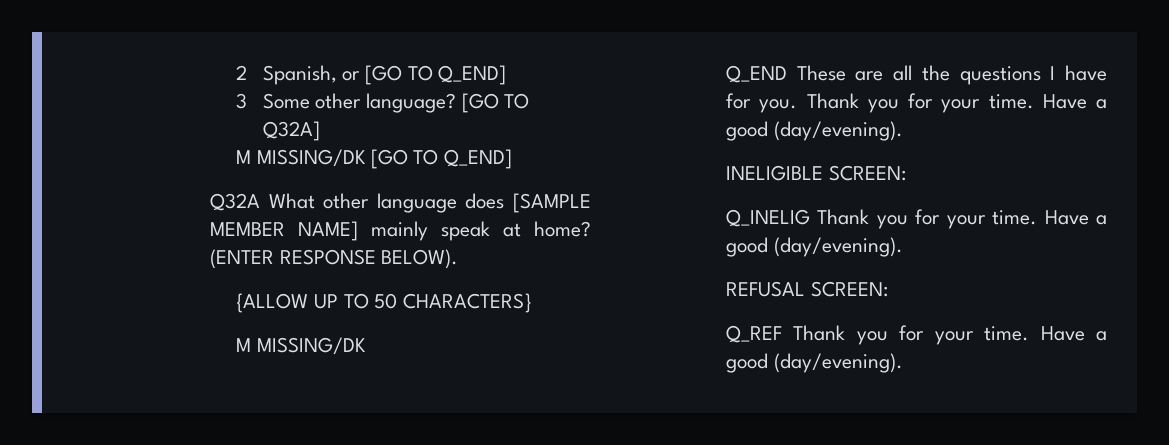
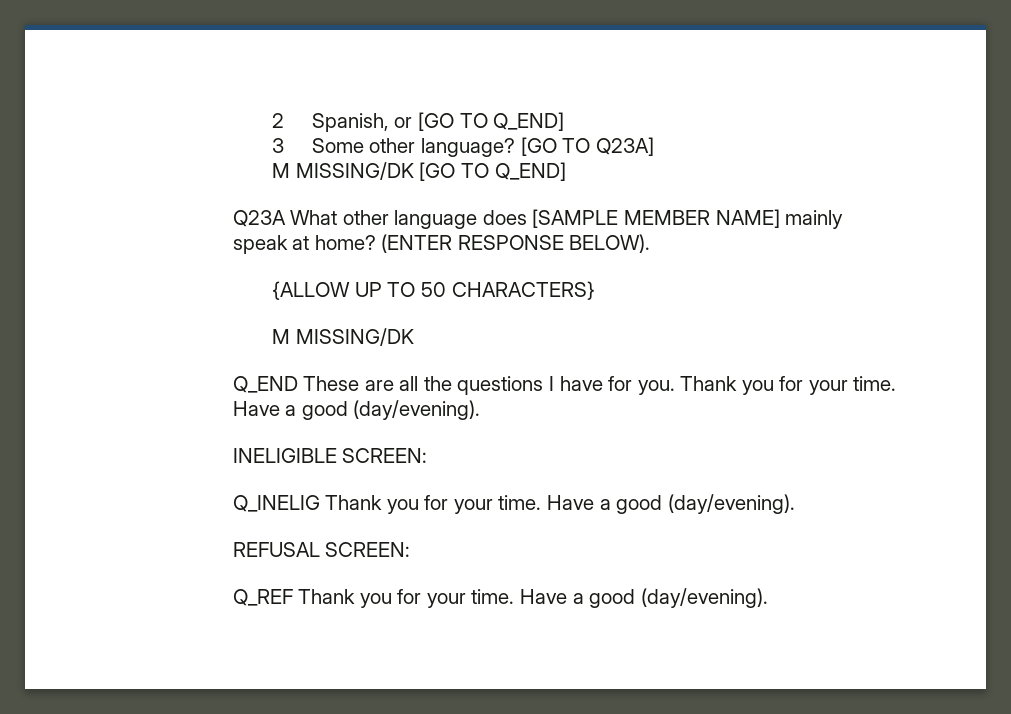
- [GO TO Q32A]
+ [GO TO Q23A]
- Q32A What other language does [SAMPLE MEMBER NAME] mainly speak at home?
+ Q23A What other language does [SAMPLE MEMBER NAME] mainly speak at home?

